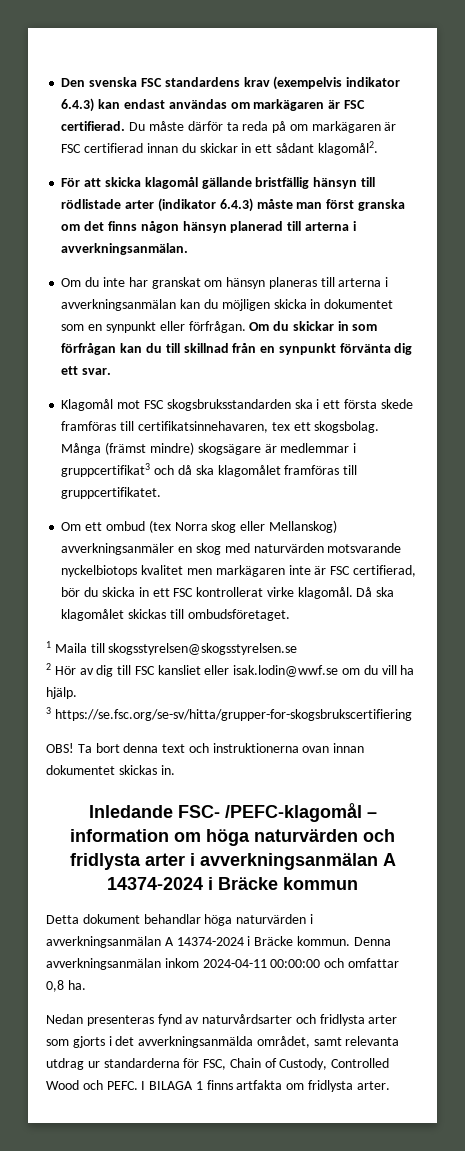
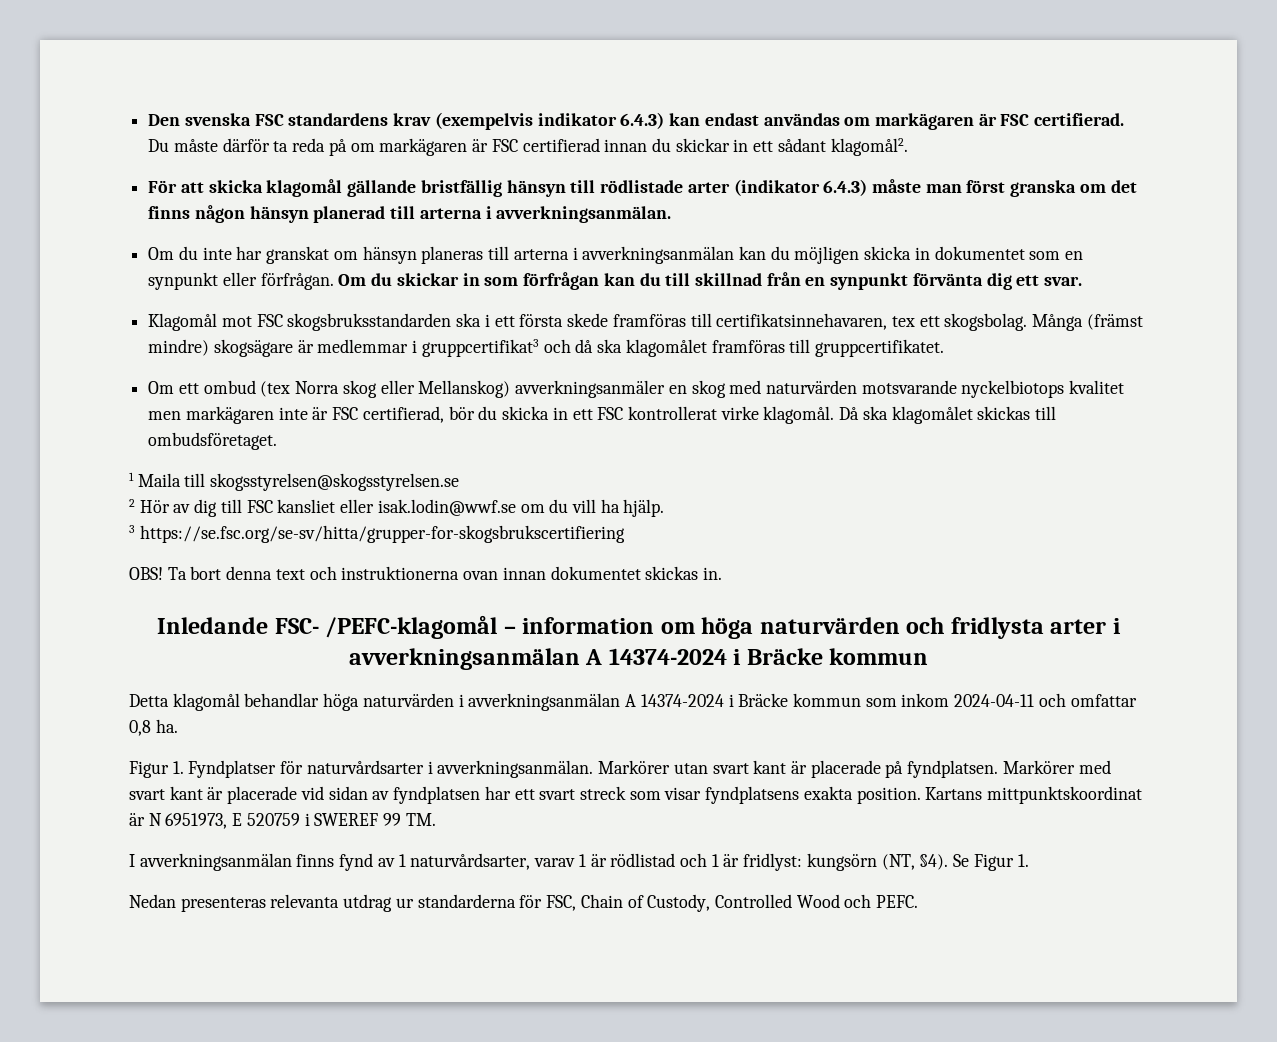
- Detta dokument behandlar höga naturvärden i avverkningsanmälan A 14374-2024 i Bräcke kommun. Denna avverkningsanmälan inkom 2024-04-11 00:00:00 och omfattar 0,8 ha.
+ Detta klagomål behandlar höga naturvärden i avverkningsanmälan A 14374-2024 i Bräcke kommun som inkom 2024-04-11 och omfattar 0,8 ha.
- Nedan presenteras fynd av naturvårdsarter och fridlysta arter som gjorts i det avverkningsanmälda området, samt relevanta utdrag ur standarderna för FSC, Chain of Custody, Controlled Wood och PEFC. I BILAGA 1 finns artfakta om fridlysta arter.
+ Figur 1. Fyndplatser för naturvårdsarter i avverkningsanmälan. Markörer utan svart kant är placerade på fyndplatsen. Markörer med svart kant är placerade vid sidan av fyndplatsen har ett svart streck som visar fyndplatsens exakta position. Kartans mittpunktskoordinat är N 6951973, E 520759 i SWEREF 99 TM.
+ I avverkningsanmälan finns fynd av 1 naturvårdsarter, varav 1 är rödlistad och 1 är fridlyst: kungsörn (NT, §4). Se Figur 1.
+ Nedan presenteras relevanta utdrag ur standarderna för FSC, Chain of Custody, Controlled Wood och PEFC.

